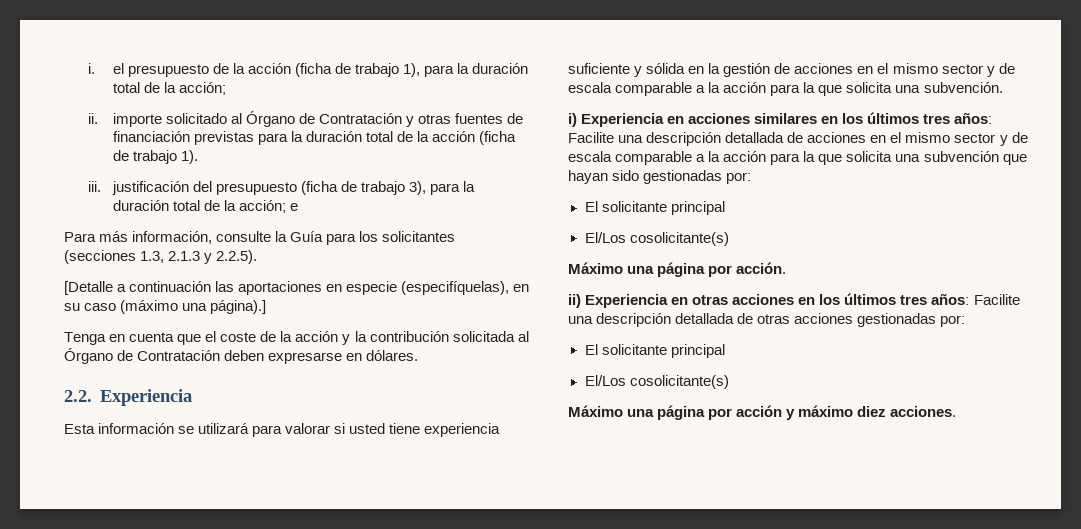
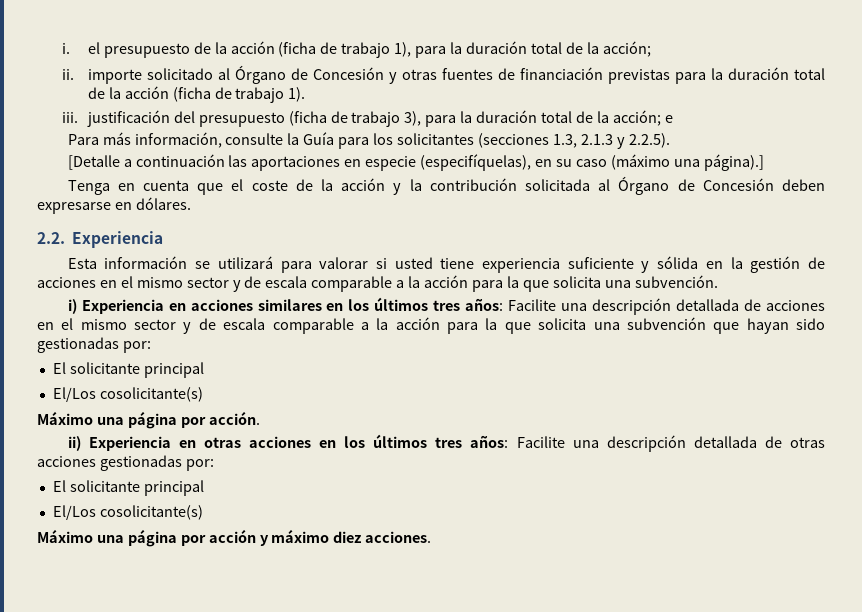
- ii. importe solicitado al Órgano de Contratación y otras fuentes de financiación previstas para la duración total de la acción (ficha de trabajo 1).
+ ii. importe solicitado al Órgano de Concesión y otras fuentes de financiación previstas para la duración total de la acción (ficha de trabajo 1).
- Tenga en cuenta que el coste de la acción y la contribución solicitada al Órgano de Contratación deben expresarse en dólares.
+ Tenga en cuenta que el coste de la acción y la contribución solicitada al Órgano de Concesión deben expresarse en dólares.

